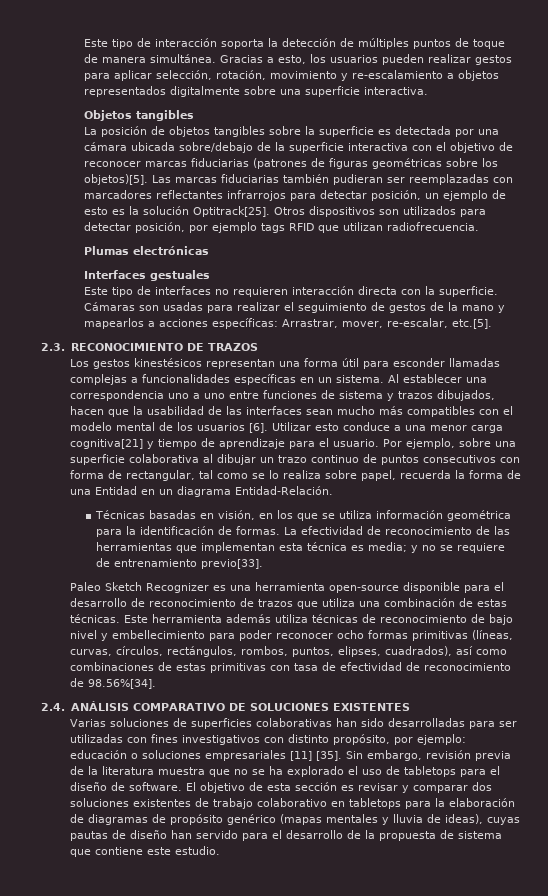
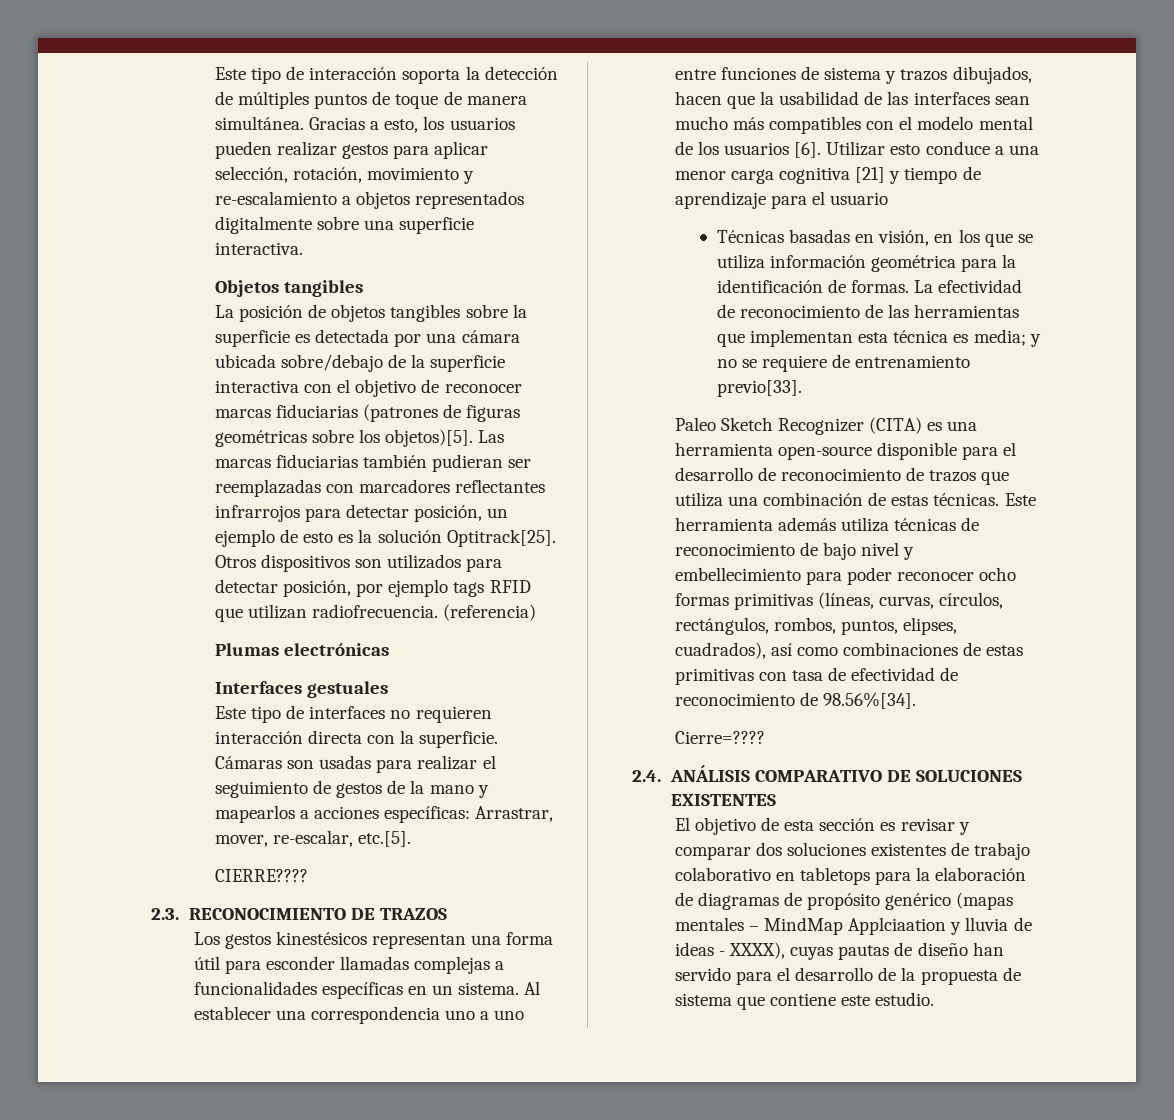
+ (referencia)
+ CIERRE????
- Utilizar esto conduce a una menor carga cognitiva[21] y tiempo de aprendizaje para el usuario. Por ejemplo, sobre una superficie colaborativa al dibujar un trazo continuo de puntos consecutivos con forma de rectangular, tal como se lo realiza sobre papel, recuerda la forma de una Entidad en un diagrama Entidad-Relación.
+ Utilizar esto conduce a una menor carga cognitiva [21] y tiempo de aprendizaje para el usuario
- Paleo Sketch Recognizer es una herramienta open-source disponible para el desarrollo de reconocimiento de trazos que utiliza una combinación de estas técnicas.
+ Paleo Sketch Recognizer (CITA) es una herramienta open-source disponible para el desarrollo de reconocimiento de trazos que utiliza una combinación de estas técnicas.
+ Cierre=????
- Varias soluciones de superficies colaborativas han sido desarrolladas para ser utilizadas con fines investigativos con distinto propósito, por ejemplo: educación o soluciones empresariales [11] [35]. Sin embargo, revisión previa de la literatura muestra que no se ha explorado el uso de tabletops para el diseño de software. El objetivo de esta sección es revisar y comparar dos soluciones existentes de trabajo colaborativo en tabletops para la elaboración de diagramas de propósito genérico (mapas mentales y lluvia de ideas), cuyas pautas de diseño han servido para el desarrollo de la propuesta de sistema que contiene este estudio.
+ El objetivo de esta sección es revisar y comparar dos soluciones existentes de trabajo colaborativo en tabletops para la elaboración de diagramas de propósito genérico (mapas mentales – MindMap Applciaation y lluvia de ideas - XXXX), cuyas pautas de diseño han servido para el desarrollo de la propuesta de sistema que contiene este estudio.

